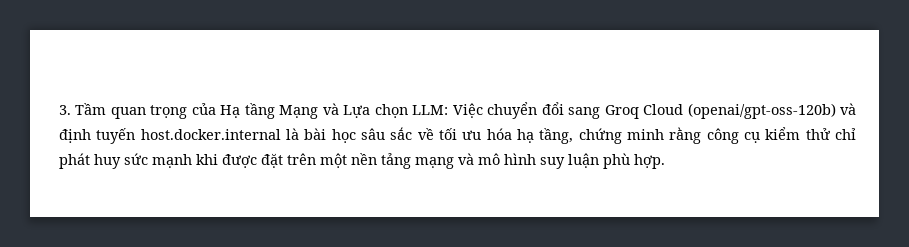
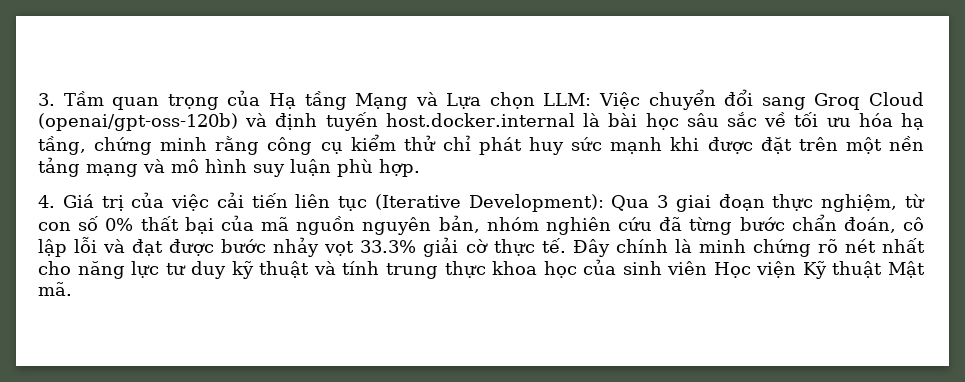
+ 4. Giá trị của việc cải tiến liên tục (Iterative Development): Qua 3 giai đoạn thực nghiệm, từ con số 0% thất bại của mã nguồn nguyên bản, nhóm nghiên cứu đã từng bước chẩn đoán, cô lập lỗi và đạt được bước nhảy vọt 33.3% giải cờ thực tế. Đây chính là minh chứng rõ nét nhất cho năng lực tư duy kỹ thuật và tính trung thực khoa học của sinh viên Học viện Kỹ thuật Mật mã.

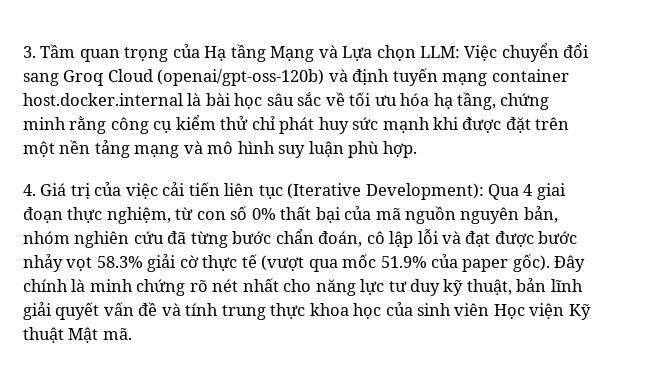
- Việc chuyển đổi sang Groq Cloud (openai/gpt-oss-120b) và định tuyến host.docker.internal là bài học sâu sắc về tối ưu hóa hạ tầng, chứng minh rằng công cụ kiểm thử chỉ phát huy sức mạnh khi được đặt trên một nền tảng mạng và mô hình suy luận phù hợp.
+ Việc chuyển đổi sang Groq Cloud (openai/gpt-oss-120b) và định tuyến mạng container host.docker.internal là bài học sâu sắc về tối ưu hóa hạ tầng, chứng minh rằng công cụ kiểm thử chỉ phát huy sức mạnh khi được đặt trên một nền tảng mạng và mô hình suy luận phù hợp.
- 4. Giá trị của việc cải tiến liên tục (Iterative Development): Qua 3 giai đoạn thực nghiệm, từ con số 0% thất bại của mã nguồn nguyên bản, nhóm nghiên cứu đã từng bước chẩn đoán, cô lập lỗi và đạt được bước nhảy vọt 33.3% giải cờ thực tế.
+ 4. Giá trị của việc cải tiến liên tục (Iterative Development): Qua 4 giai đoạn thực nghiệm, từ con số 0% thất bại của mã nguồn nguyên bản, nhóm nghiên cứu đã từng bước chẩn đoán, cô lập lỗi và đạt được bước nhảy vọt 58.3% giải cờ thực tế (vượt qua mốc 51.9% của paper gốc).
- Đây chính là minh chứng rõ nét nhất cho năng lực tư duy kỹ thuật và tính trung thực khoa học của sinh viên Học viện Kỹ thuật Mật mã.
+ Đây chính là minh chứng rõ nét nhất cho năng lực tư duy kỹ thuật, bản lĩnh giải quyết vấn đề và tính trung thực khoa học của sinh viên Học viện Kỹ thuật Mật mã.

